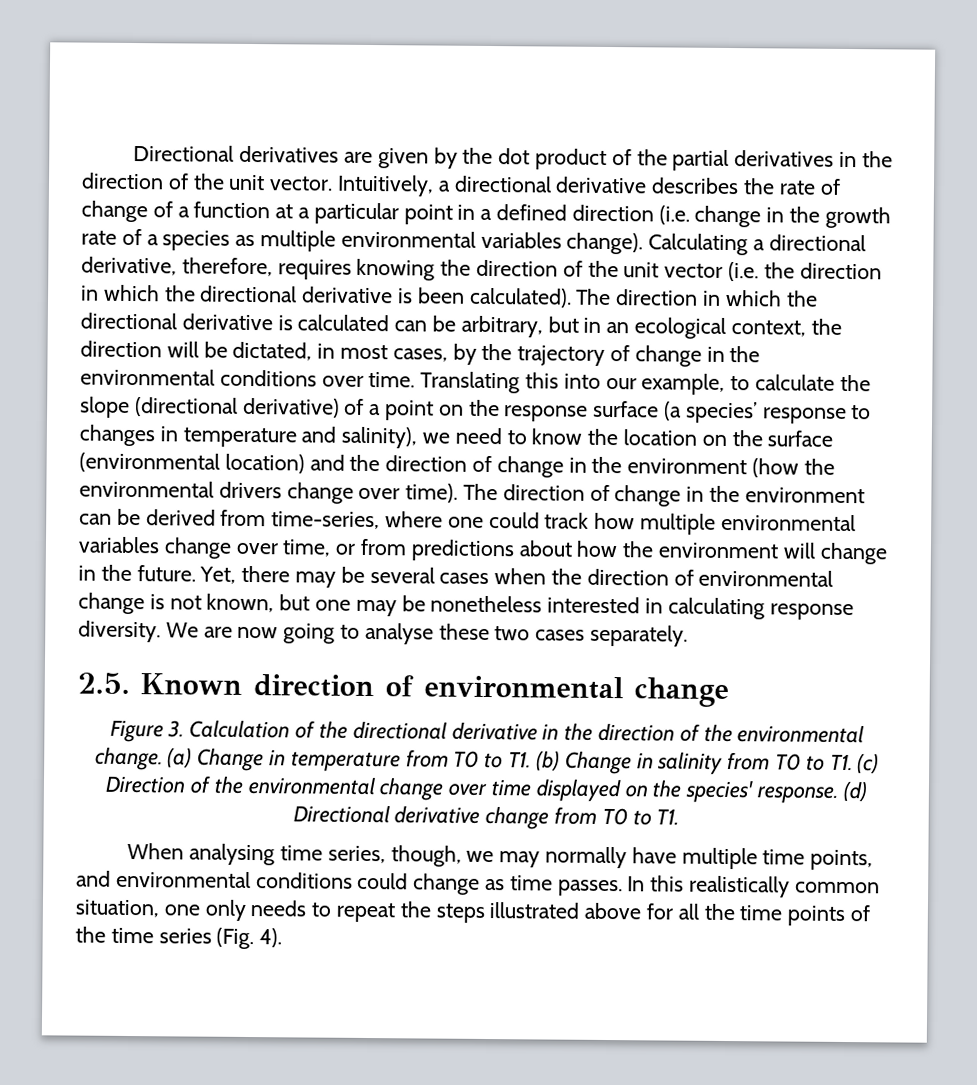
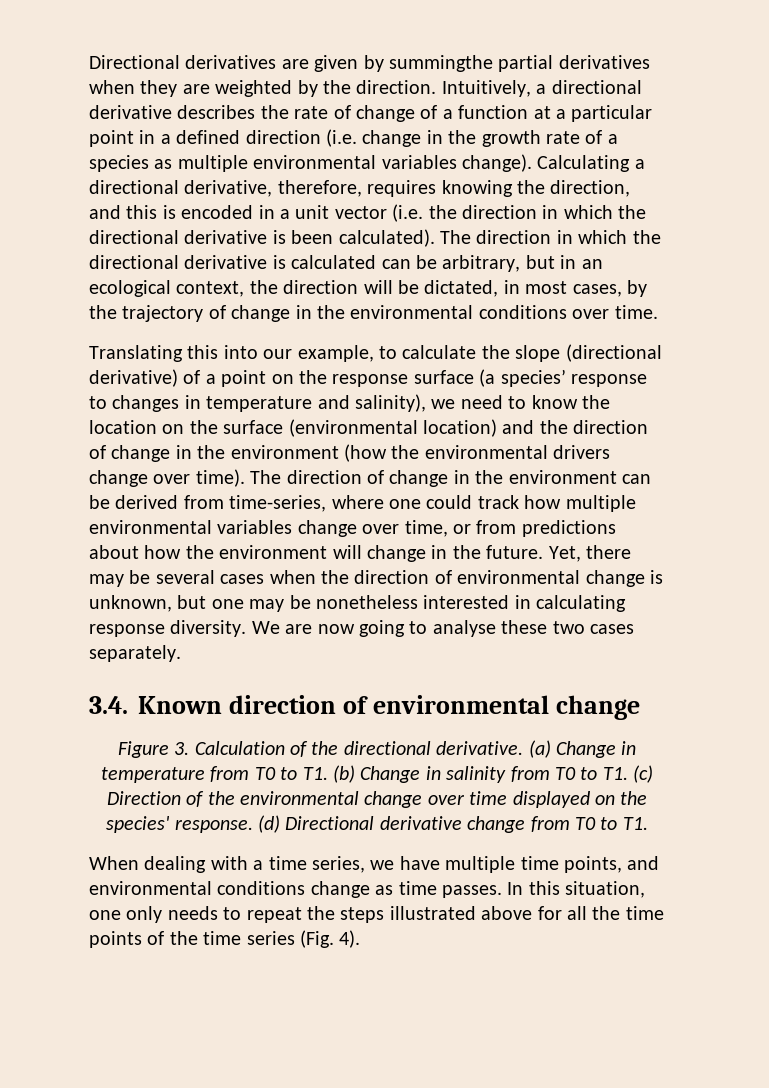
- Directional derivatives are given by the dot product of the partial derivatives in the direction of the unit vector.
+ Directional derivatives are given by summingthe partial derivatives when they are weighted by the direction.
- Calculating a directional derivative, therefore, requires knowing the direction of the unit vector (i.e. the direction in which the directional derivative is been calculated).
+ Calculating a directional derivative, therefore, requires knowing the direction, and this is encoded in a unit vector (i.e. the direction in which the directional derivative is been calculated).
- The direction in which the directional derivative is calculated can be arbitrary, but in an ecological context, the direction will be dictated, in most cases, by the trajectory of change in the environmental conditions over time. Translating this into our example, to calculate the slope (directional derivative) of a point on the response surface (a species’ response to changes in temperature and salinity), we need to know the location on the surface (environmental location) and the direction of change in the environment (how the environmental drivers change over time).
+ The direction in which the directional derivative is calculated can be arbitrary, but in an ecological context, the direction will be dictated, in most cases, by the trajectory of change in the environmental conditions over time.
+ Translating this into our example, to calculate the slope (directional derivative) of a point on the response surface (a species’ response to changes in temperature and salinity), we need to know the location on the surface (environmental location) and the direction of change in the environment (how the environmental drivers change over time).
- Yet, there may be several cases when the direction of environmental change is not known, but one may be nonetheless interested in calculating response diversity.
+ Yet, there may be several cases when the direction of environmental change is unknown, but one may be nonetheless interested in calculating response diversity.
- 2.5. Known direction of environmental change
+ 3.4. Known direction of environmental change
- Figure 3. Calculation of the directional derivative in the direction of the environmental change.
+ Figure 3. Calculation of the directional derivative.
- When analysing time series, though, we may normally have multiple time points, and environmental conditions could change as time passes.
+ When dealing with a time series, we have multiple time points, and environmental conditions change as time passes.
- In this realistically common situation, one only needs to repeat the steps illustrated above for all the time points of the time series (Fig. 4).
+ In this situation, one only needs to repeat the steps illustrated above for all the time points of the time series (Fig. 4).

